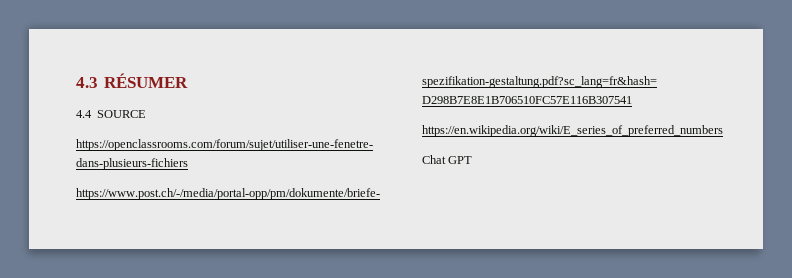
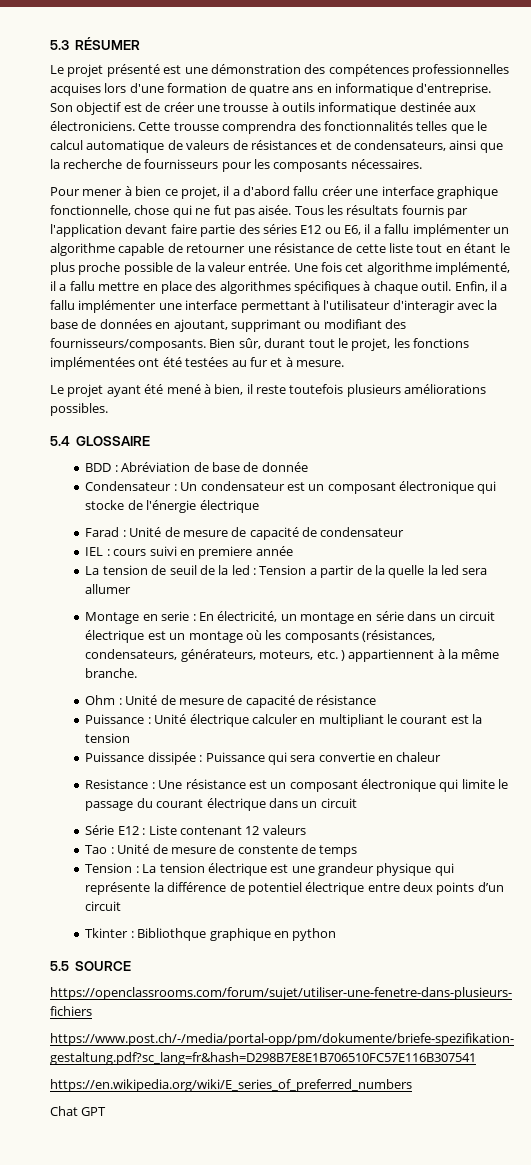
- 4.3 RÉSUMER
+ 5.3 RÉSUMER
- 4.4 SOURCE
+ Le projet présenté est une démonstration des compétences professionnelles acquises lors d'une formation de quatre ans en informatique d'entreprise. Son objectif est de créer une trousse à outils informatique destinée aux électroniciens. Cette trousse comprendra des fonctionnalités telles que le calcul automatique de valeurs de résistances et de condensateurs, ainsi que la recherche de fournisseurs pour les composants nécessaires.
+ Pour mener à bien ce projet, il a d'abord fallu créer une interface graphique fonctionnelle, chose qui ne fut pas aisée. Tous les résultats fournis par l'application devant faire partie des séries E12 ou E6, il a fallu implémenter un algorithme capable de retourner une résistance de cette liste tout en étant le plus proche possible de la valeur entrée. Une fois cet algorithme implémenté, il a fallu mettre en place des algorithmes spécifiques à chaque outil. Enfin, il a fallu implémenter une interface permettant à l'utilisateur d'interagir avec la base de données en ajoutant, supprimant ou modifiant des fournisseurs/composants. Bien sûr, durant tout le projet, les fonctions implémentées ont été testées au fur et à mesure.
+ Le projet ayant été mené à bien, il reste toutefois plusieurs améliorations possibles.
+ 5.4 GLOSSAIRE
+ BDD : Abréviation de base de donnée
+ Condensateur : Un condensateur est un composant électronique qui stocke de l'énergie électrique
+ Farad : Unité de mesure de capacité de condensateur
+ IEL : cours suivi en premiere année
+ La tension de seuil de la led : Tension a partir de la quelle la led sera allumer
+ Montage en serie : En électricité, un montage en série dans un circuit électrique est un montage où les composants (résistances, condensateurs, générateurs, moteurs, etc. ) appartiennent à la même branche.
+ Ohm : Unité de mesure de capacité de résistance
+ Puissance : Unité électrique calculer en multipliant le courant est la tension
+ Puissance dissipée : Puissance qui sera convertie en chaleur
+ Resistance : Une résistance est un composant électronique qui limite le passage du courant électrique dans un circuit
+ Série E12 : Liste contenant 12 valeurs
+ Tao : Unité de mesure de constente de temps
+ Tension : La tension électrique est une grandeur physique qui représente la différence de potentiel électrique entre deux points d’un circuit
+ Tkinter : Bibliothque graphique en python
+ 5.5 SOURCE

